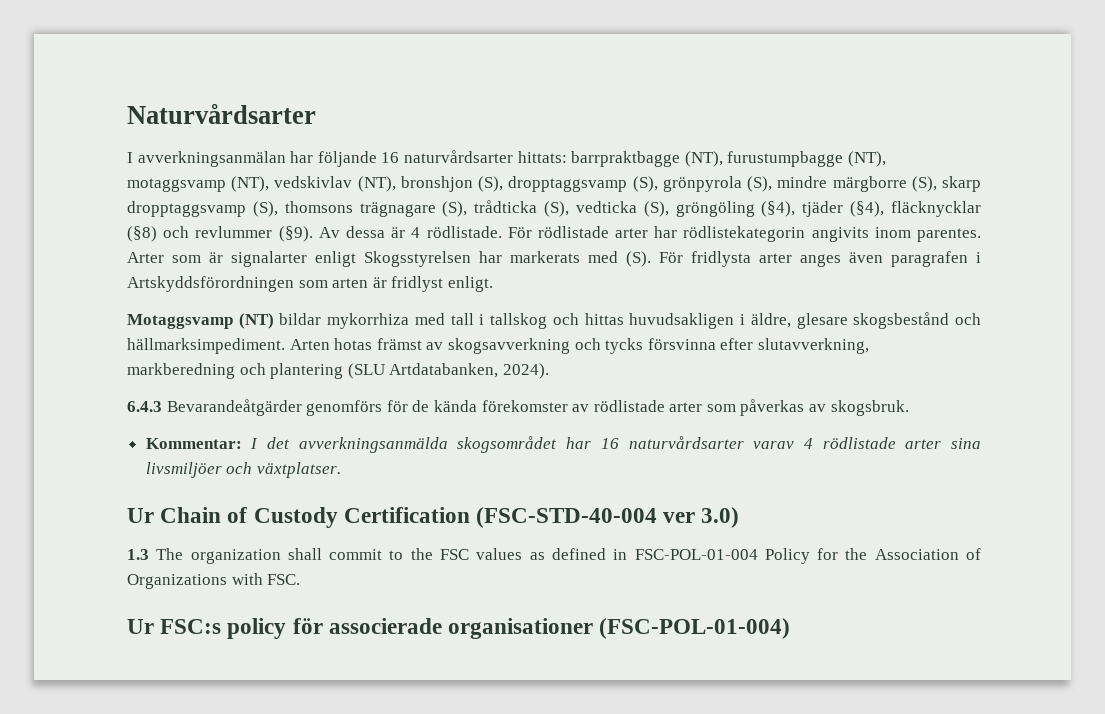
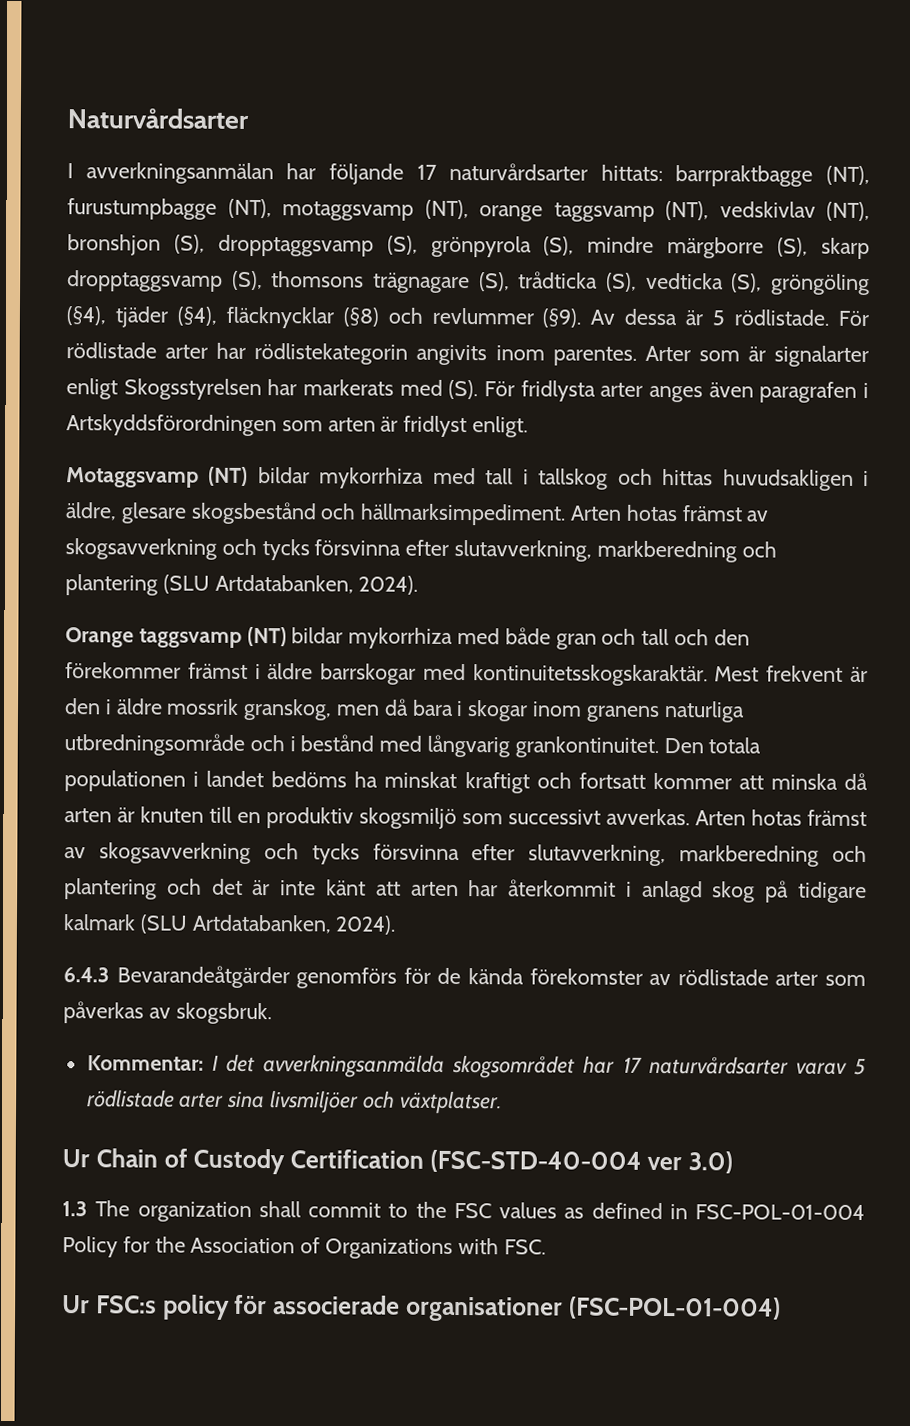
- I avverkningsanmälan har följande 16 naturvårdsarter hittats: barrpraktbagge (NT), furustumpbagge (NT), motaggsvamp (NT), vedskivlav (NT), bronshjon (S), dropptaggsvamp (S), grönpyrola (S), mindre märgborre (S), skarp dropptaggsvamp (S), thomsons trägnagare (S), trådticka (S), vedticka (S), gröngöling (§4), tjäder (§4), fläcknycklar (§8) och revlummer (§9).
+ I avverkningsanmälan har följande 17 naturvårdsarter hittats: barrpraktbagge (NT), furustumpbagge (NT), motaggsvamp (NT), orange taggsvamp (NT), vedskivlav (NT), bronshjon (S), dropptaggsvamp (S), grönpyrola (S), mindre märgborre (S), skarp dropptaggsvamp (S), thomsons trägnagare (S), trådticka (S), vedticka (S), gröngöling (§4), tjäder (§4), fläcknycklar (§8) och revlummer (§9).
- Av dessa är 4 rödlistade.
+ Av dessa är 5 rödlistade.
+ Orange taggsvamp (NT) bildar mykorrhiza med både gran och tall och den förekommer främst i äldre barrskogar med kontinuitetsskogskaraktär. Mest frekvent är den i äldre mossrik granskog, men då bara i skogar inom granens naturliga utbredningsområde och i bestånd med långvarig grankontinuitet. Den totala populationen i landet bedöms ha minskat kraftigt och fortsatt kommer att minska då arten är knuten till en produktiv skogsmiljö som successivt avverkas. Arten hotas främst av skogsavverkning och tycks försvinna efter slutavverkning, markberedning och plantering och det är inte känt att arten har återkommit i anlagd skog på tidigare kalmark (SLU Artdatabanken, 2024).
- Kommentar: I det avverkningsanmälda skogsområdet har 16 naturvårdsarter varav 4 rödlistade arter sina livsmiljöer och växtplatser.
+ Kommentar: I det avverkningsanmälda skogsområdet har 17 naturvårdsarter varav 5 rödlistade arter sina livsmiljöer och växtplatser.

